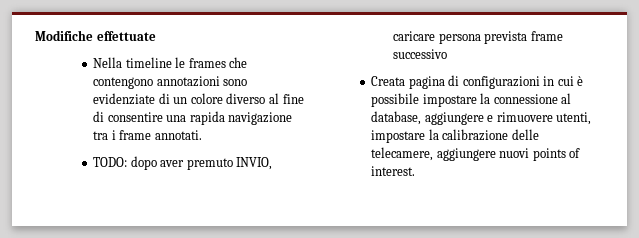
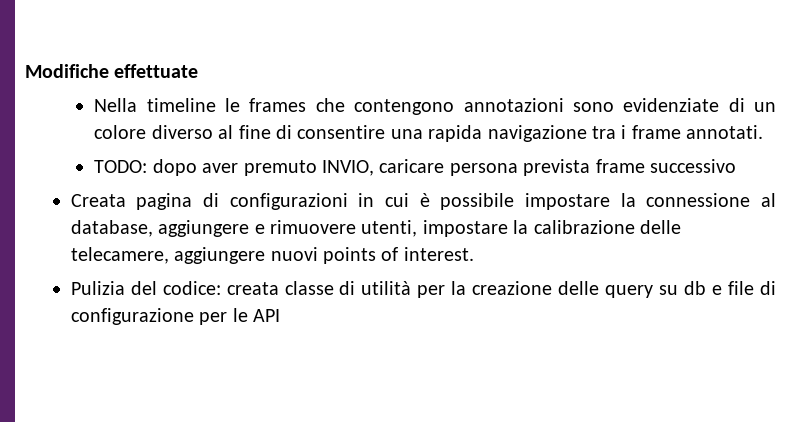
+ Pulizia del codice: creata classe di utilità per la creazione delle query su db e file di configurazione per le API

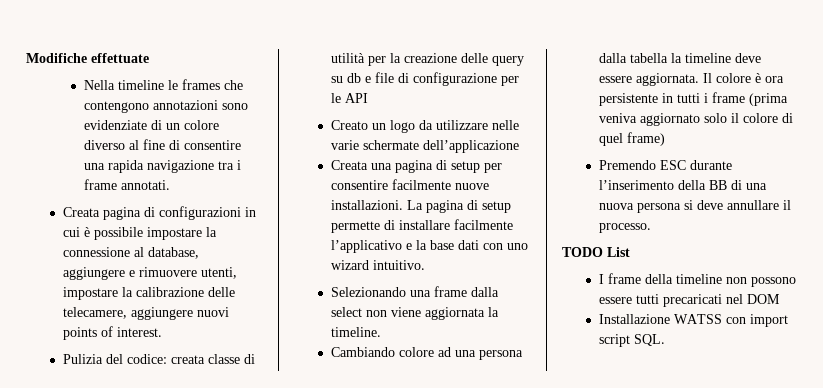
- TODO: dopo aver premuto INVIO, caricare persona prevista frame successivo
+ Creato un logo da utilizzare nelle varie schermate dell’applicazione
+ Creata una pagina di setup per consentire facilmente nuove installazioni. La pagina di setup permette di installare facilmente l’applicativo e la base dati con uno wizard intuitivo.
+ Selezionando una frame dalla select non viene aggiornata la timeline.
+ Cambiando colore ad una persona dalla tabella la timeline deve essere aggiornata. Il colore è ora persistente in tutti i frame (prima veniva aggiornato solo il colore di quel frame)
+ Premendo ESC durante l’inserimento della BB di una nuova persona si deve annullare il processo.
+ TODO List
+ I frame della timeline non possono essere tutti precaricati nel DOM
+ Installazione WATSS con import script SQL.

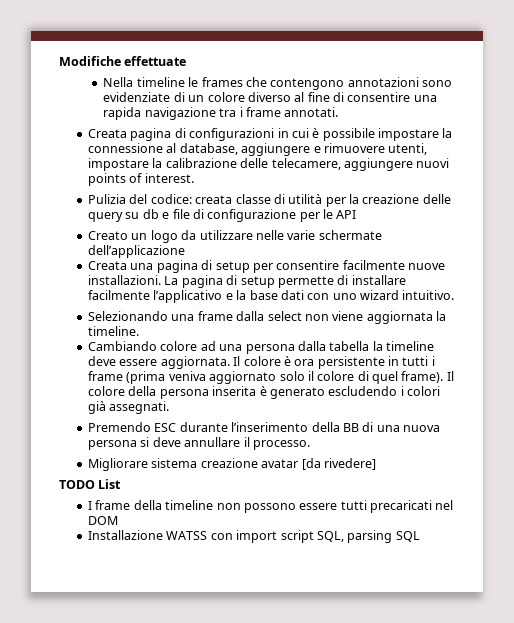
- Il colore è ora persistente in tutti i frame (prima veniva aggiornato solo il colore di quel frame)
+ Il colore è ora persistente in tutti i frame (prima veniva aggiornato solo il colore di quel frame). Il colore della persona inserita è generato escludendo i colori già assegnati.
+ Migliorare sistema creazione avatar [da rivedere]
- Installazione WATSS con import script SQL.
+ Installazione WATSS con import script SQL, parsing SQL

